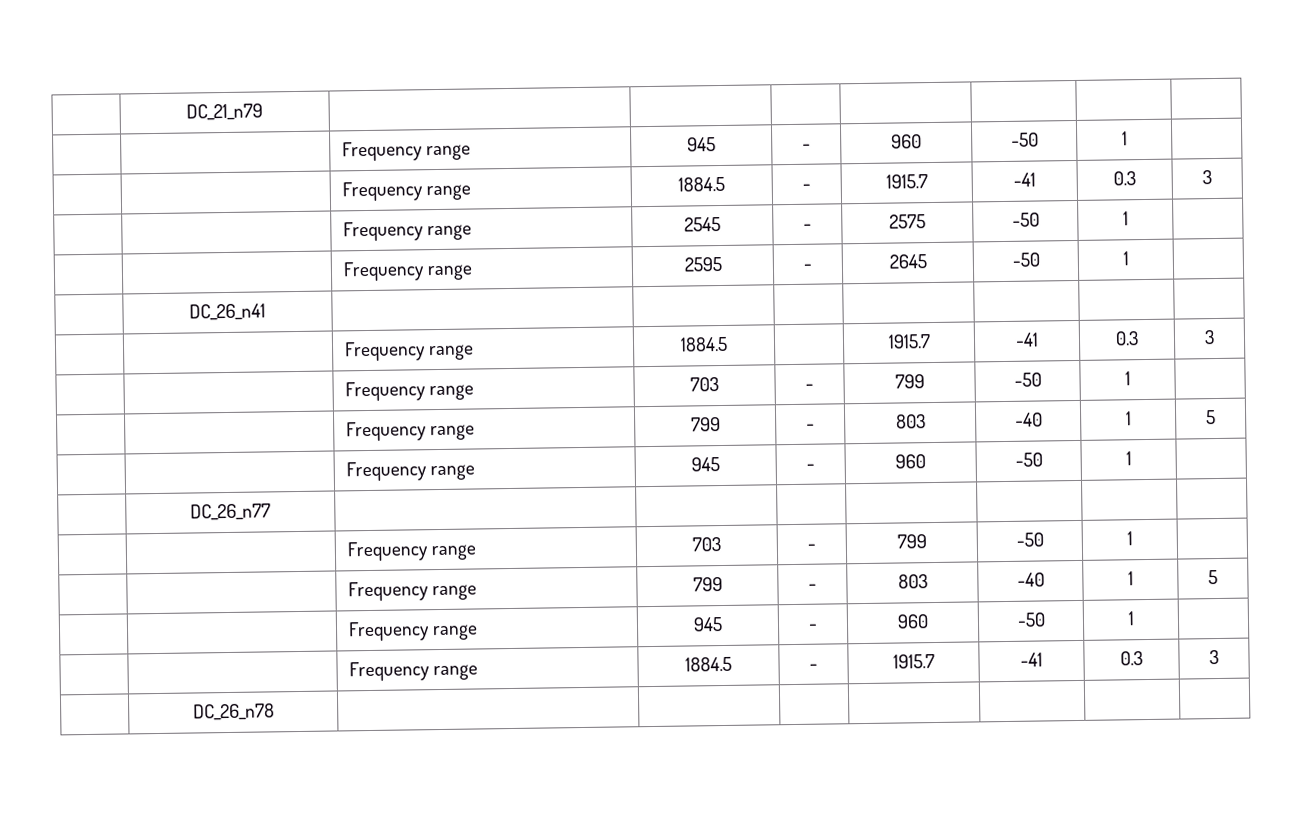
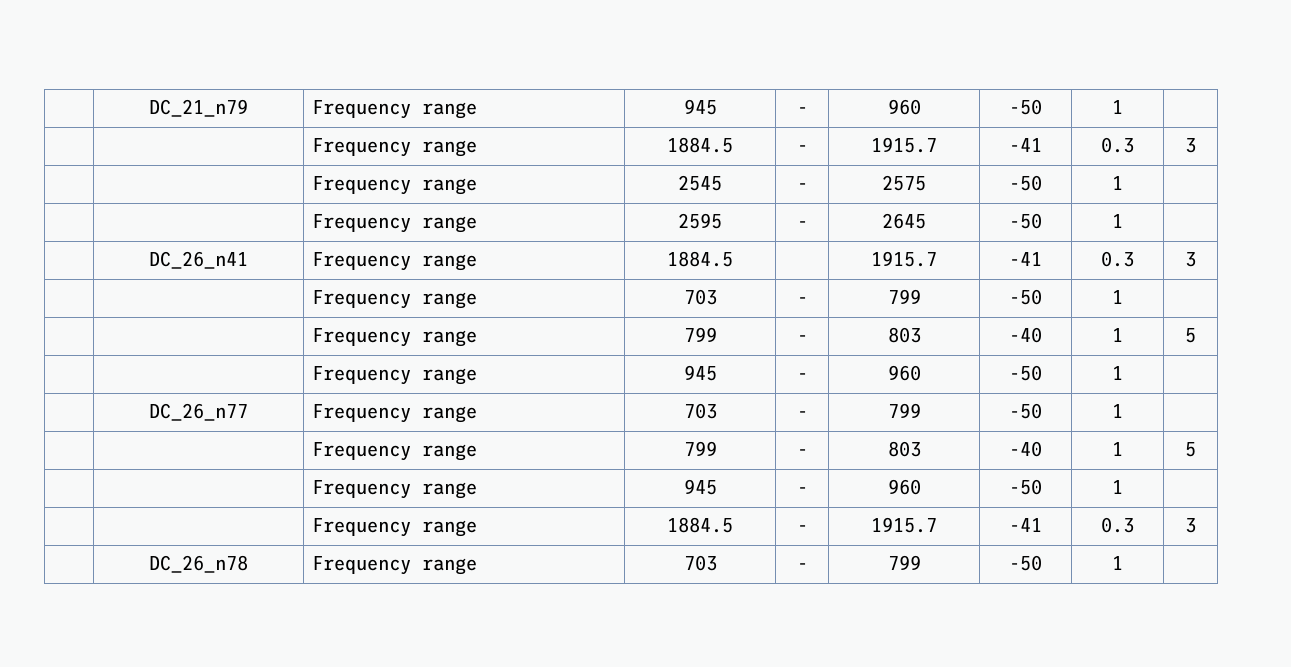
- | DC_21_n79 | | | | | | |
- | | Frequency range | 945 | - | 960 | -50 | 1 |
+ | DC_21_n79 | Frequency range | 945 | - | 960 | -50 | 1 |
- | DC_26_n41 | | | | | | |
- | | Frequency range | 1884.5 | | 1915.7 | -41 | 0.3 | 3
+ | DC_26_n41 | Frequency range | 1884.5 | | 1915.7 | -41 | 0.3 | 3
- | DC_26_n77 | | | | | | |
- | | Frequency range | 703 | - | 799 | -50 | 1 |
+ | DC_26_n77 | Frequency range | 703 | - | 799 | -50 | 1 |
- | DC_26_n78 | | | | | | |
+ | DC_26_n78 | Frequency range | 703 | - | 799 | -50 | 1 |

